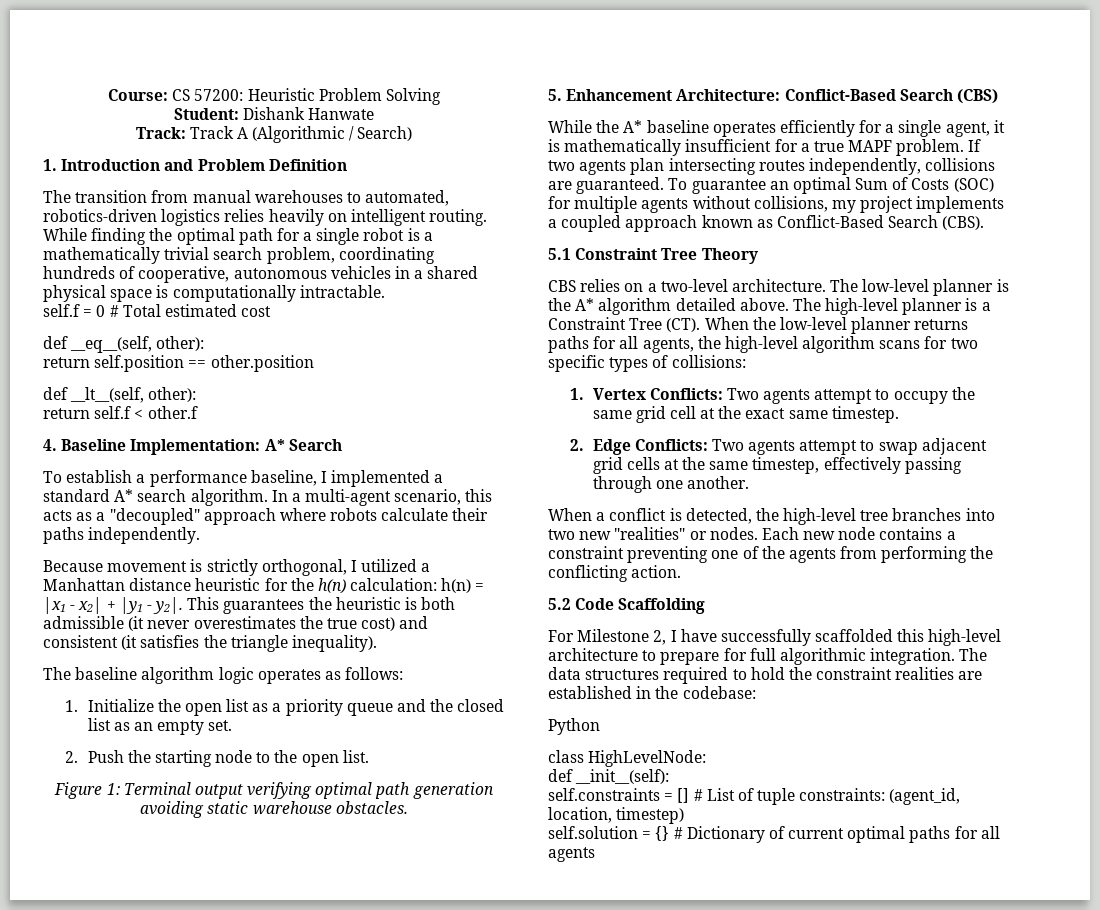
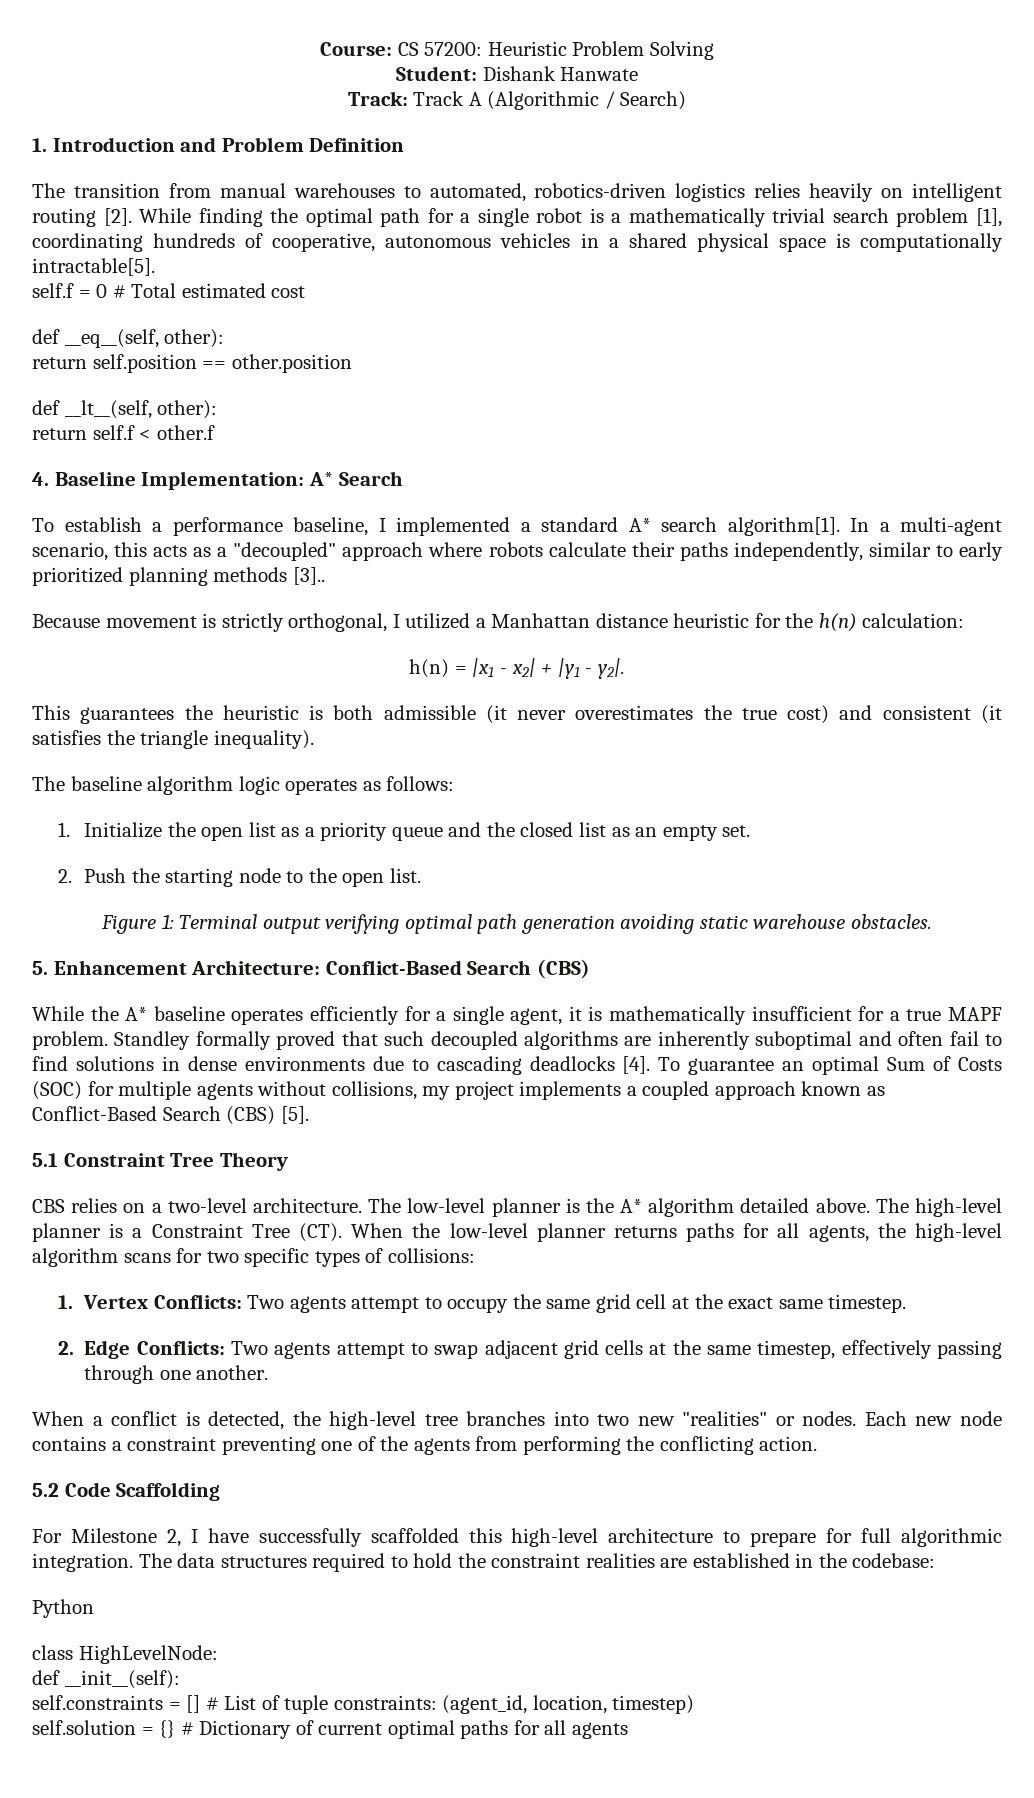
- The transition from manual warehouses to automated, robotics-driven logistics relies heavily on intelligent routing.
+ The transition from manual warehouses to automated, robotics-driven logistics relies heavily on intelligent routing [2].
- While finding the optimal path for a single robot is a mathematically trivial search problem, coordinating hundreds of cooperative, autonomous vehicles in a shared physical space is computationally intractable.
+ While finding the optimal path for a single robot is a mathematically trivial search problem [1], coordinating hundreds of cooperative, autonomous vehicles in a shared physical space is computationally intractable[5].
- To establish a performance baseline, I implemented a standard A* search algorithm.
+ To establish a performance baseline, I implemented a standard A* search algorithm[1].
- In a multi-agent scenario, this acts as a "decoupled" approach where robots calculate their paths independently.
+ In a multi-agent scenario, this acts as a "decoupled" approach where robots calculate their paths independently, similar to early prioritized planning methods [3]..
- Because movement is strictly orthogonal, I utilized a Manhattan distance heuristic for the h(n) calculation: h(n) = |x1 - x2| + |y1 - y2|. This guarantees the heuristic is both admissible (it never overestimates the true cost) and consistent (it satisfies the triangle inequality).
+ Because movement is strictly orthogonal, I utilized a Manhattan distance heuristic for the h(n) calculation:
+ h(n) = |x1 - x2| + |y1 - y2|.
+ This guarantees the heuristic is both admissible (it never overestimates the true cost) and consistent (it satisfies the triangle inequality).
- If two agents plan intersecting routes independently, collisions are guaranteed.
+ Standley formally proved that such decoupled algorithms are inherently suboptimal and often fail to find solutions in dense environments due to cascading deadlocks [4].
- To guarantee an optimal Sum of Costs (SOC) for multiple agents without collisions, my project implements a coupled approach known as Conflict-Based Search (CBS).
+ To guarantee an optimal Sum of Costs (SOC) for multiple agents without collisions, my project implements a coupled approach known as Conflict-Based Search (CBS) [5].

